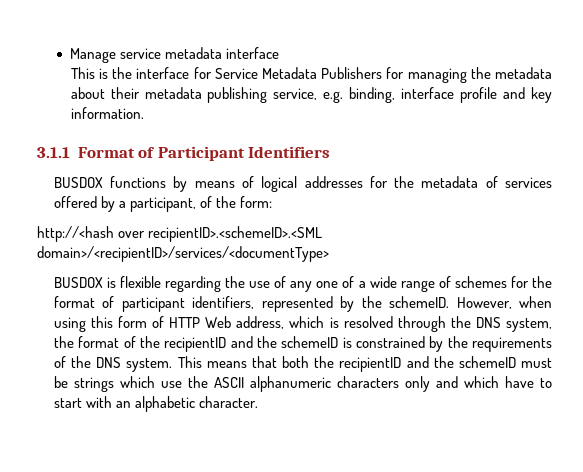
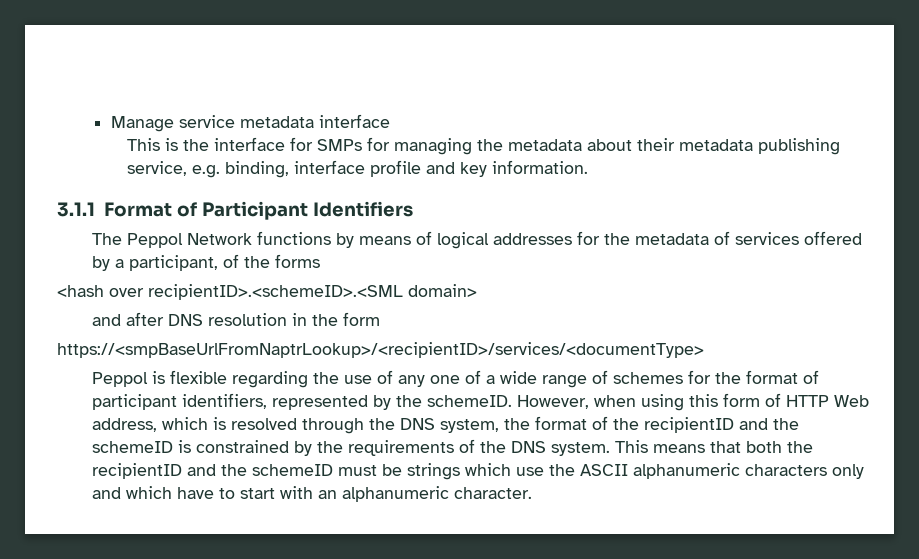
- This is the interface for Service Metadata Publishers for managing the metadata about their metadata publishing service, e.g. binding, interface profile and key information.
+ This is the interface for SMPs for managing the metadata about their metadata publishing service, e.g. binding, interface profile and key information.
- BUSDOX functions by means of logical addresses for the metadata of services offered by a participant, of the form:
- http://<hash over recipientID>.<schemeID>.<SML domain>/<recipientID>/services/<documentType>
- BUSDOX is flexible regarding the use of any one of a wide range of schemes for the format of participant identifiers, represented by the schemeID.
+ The Peppol Network functions by means of logical addresses for the metadata of services offered by a participant, of the forms
+ <hash over recipientID>.<schemeID>.<SML domain>
+ and after DNS resolution in the form
+ https://<smpBaseUrlFromNaptrLookup>/<recipientID>/services/<documentType>
+ Peppol is flexible regarding the use of any one of a wide range of schemes for the format of participant identifiers, represented by the schemeID.
- This means that both the recipientID and the schemeID must be strings which use the ASCII alphanumeric characters only and which have to start with an alphabetic character.
+ This means that both the recipientID and the schemeID must be strings which use the ASCII alphanumeric characters only and which have to start with an alphanumeric character.

